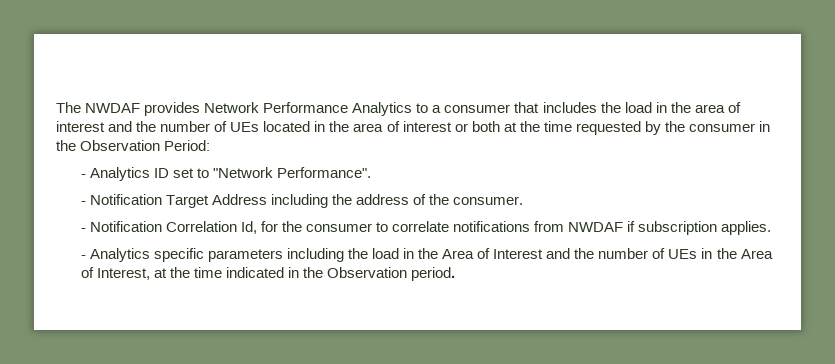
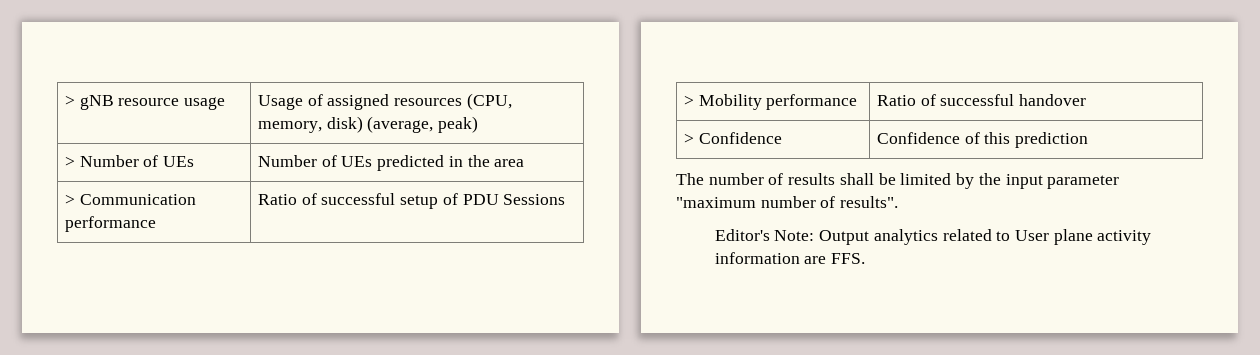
- The NWDAF provides Network Performance Analytics to a consumer that includes the load in the area of interest and the number of UEs located in the area of interest or both at the time requested by the consumer in the Observation Period:
- - Analytics ID set to "Network Performance".
- - Notification Target Address including the address of the consumer.
- - Notification Correlation Id, for the consumer to correlate notifications from NWDAF if subscription applies.
- - Analytics specific parameters including the load in the Area of Interest and the number of UEs in the Area of Interest, at the time indicated in the Observation period.
+ > gNB resource usage | Usage of assigned resources (CPU, memory, disk) (average, peak)
+ > Number of UEs | Number of UEs predicted in the area
+ > Communication performance | Ratio of successful setup of PDU Sessions
+ > Mobility performance | Ratio of successful handover
+ > Confidence | Confidence of this prediction
+ The number of results shall be limited by the input parameter "maximum number of results".
+ Editor's Note: Output analytics related to User plane activity information are FFS.

